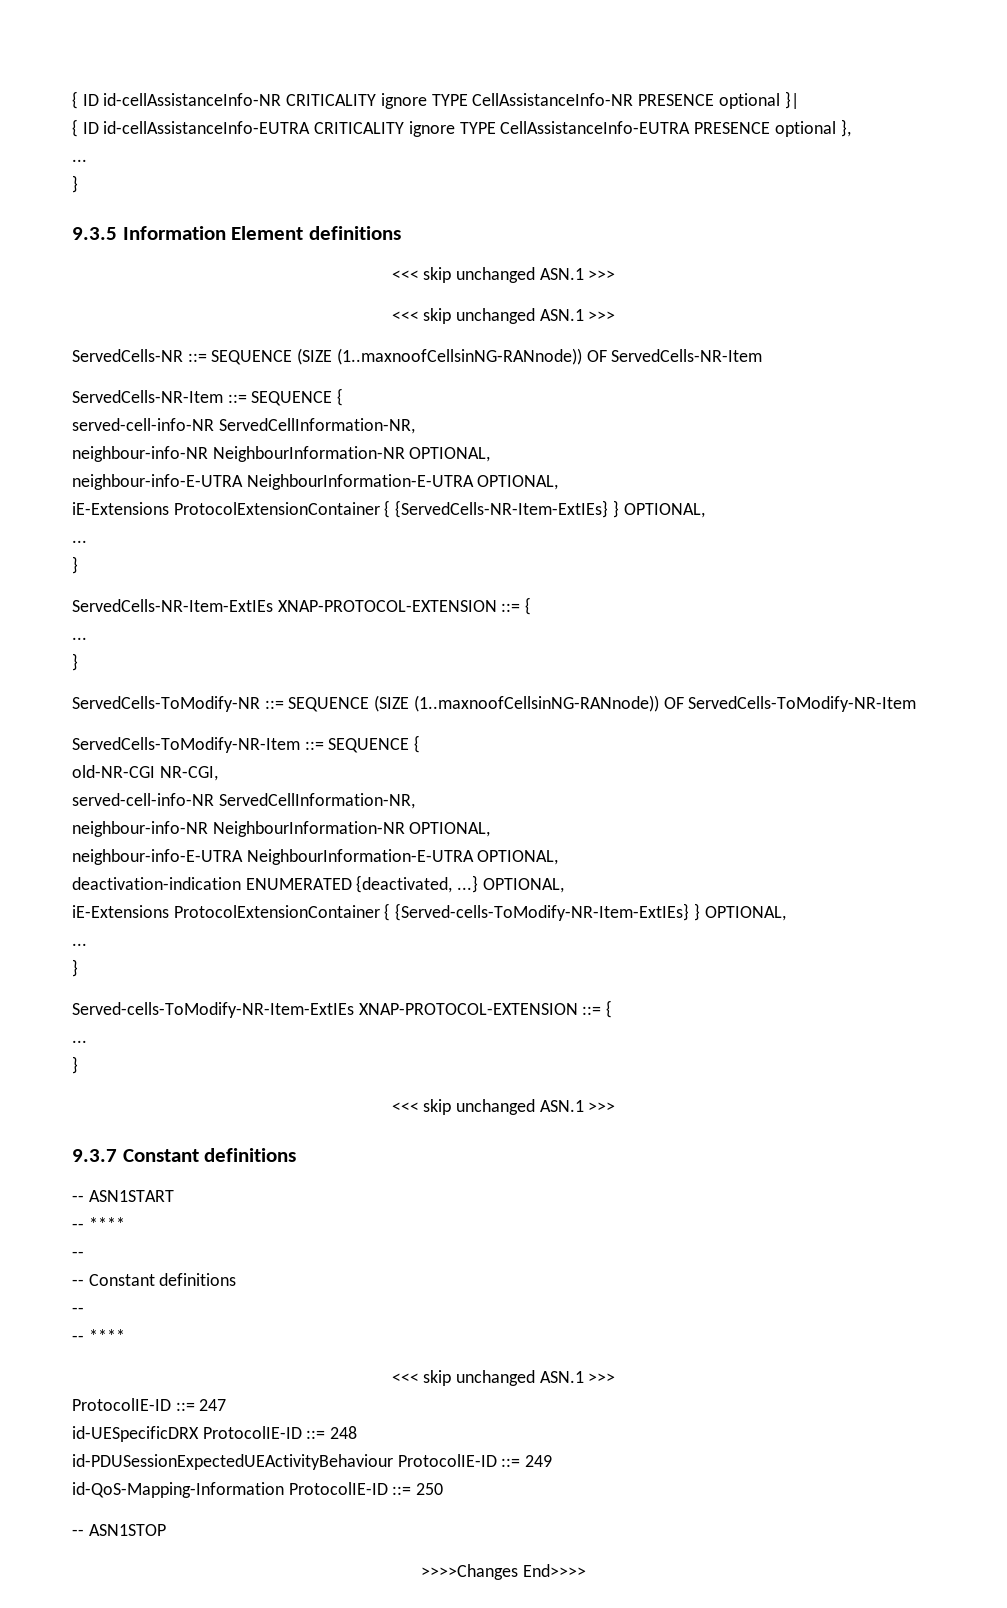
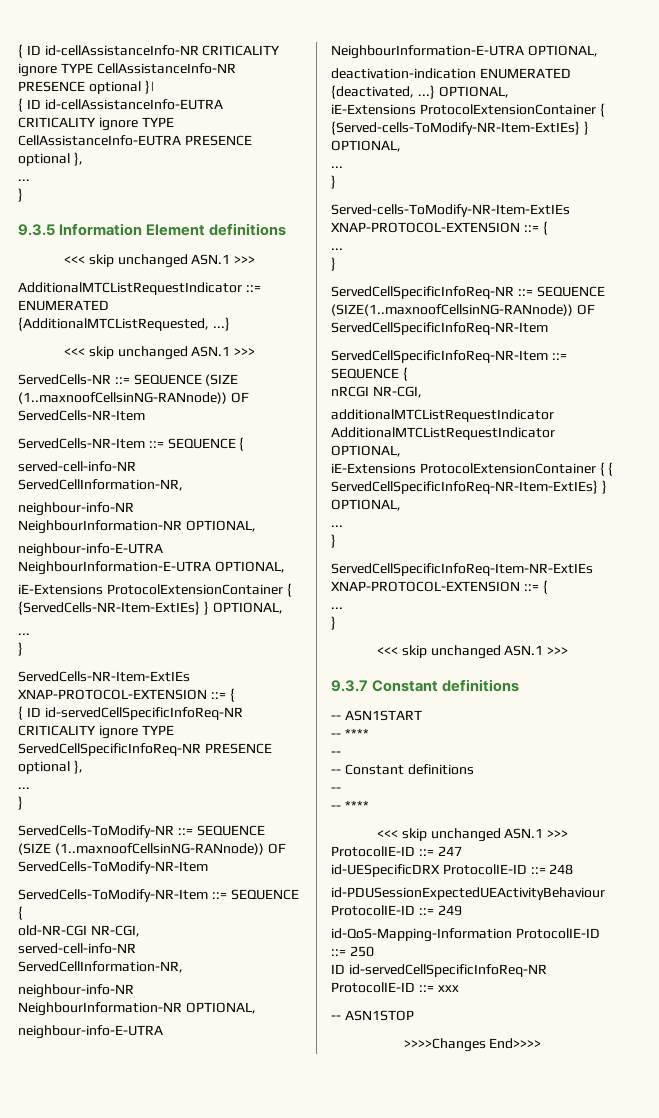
+ AdditionalMTCListRequestIndicator ::= ENUMERATED {AdditionalMTCListRequested, ...}
+ { ID id-servedCellSpecificInfoReq-NR CRITICALITY ignore TYPE ServedCellSpecificInfoReq-NR PRESENCE optional },
+ ServedCellSpecificInfoReq-NR ::= SEQUENCE (SIZE(1..maxnoofCellsinNG-RANnode)) OF ServedCellSpecificInfoReq-NR-Item
+ ServedCellSpecificInfoReq-NR-Item ::= SEQUENCE {
+ nRCGI NR-CGI,
+ additionalMTCListRequestIndicator AdditionalMTCListRequestIndicator OPTIONAL,
+ iE-Extensions ProtocolExtensionContainer { { ServedCellSpecificInfoReq-NR-Item-ExtIEs} } OPTIONAL,
+ ...
+ }
+ ServedCellSpecificInfoReq-Item-NR-ExtIEs XNAP-PROTOCOL-EXTENSION ::= {
+ ...
+ }
+ ID id-servedCellSpecificInfoReq-NR ProtocolIE-ID ::= xxx

